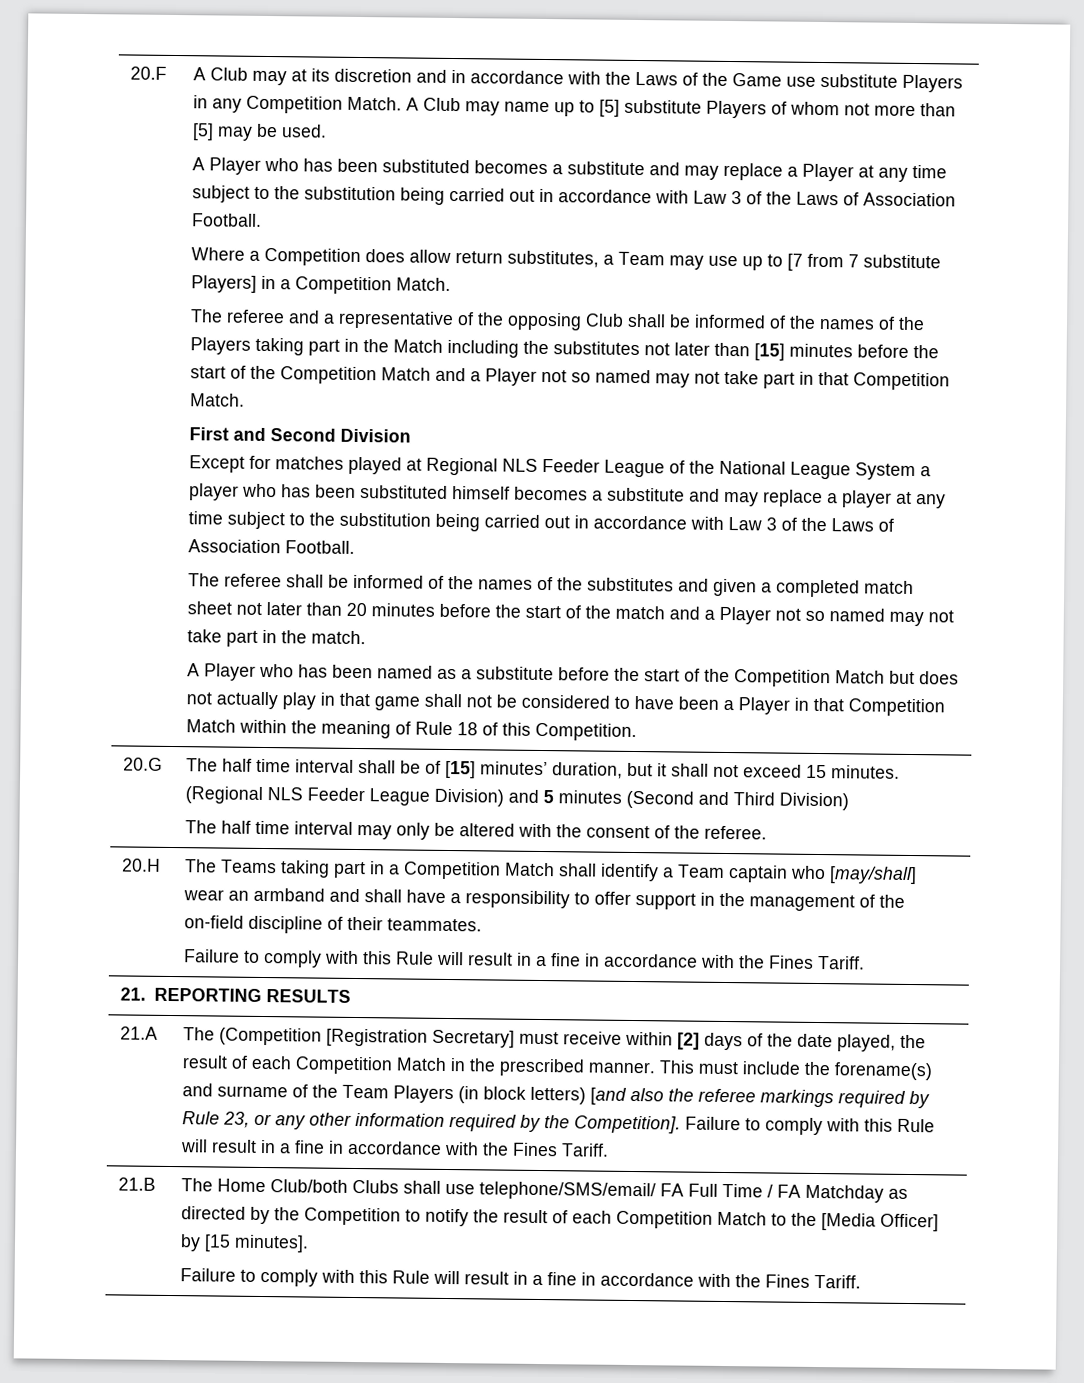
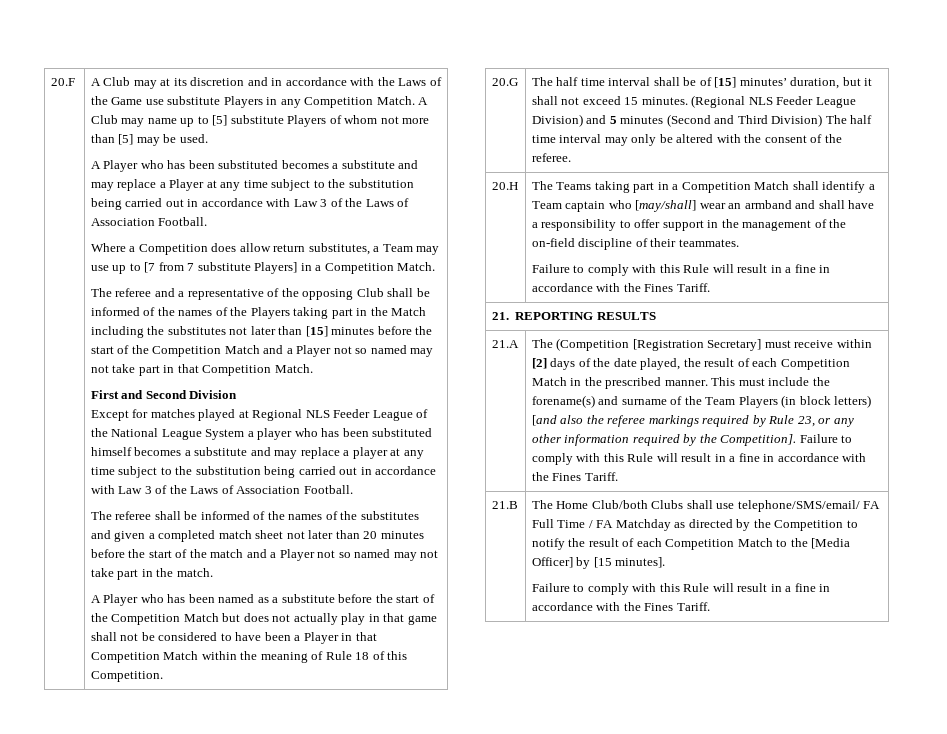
- (Regional NLS Feeder League Division) and 5 minutes (Second and Third Division)
- The half time interval may only be altered with the consent of the referee.
+ (Regional NLS Feeder League Division) and 5 minutes (Second and Third Division) The half time interval may only be altered with the consent of the referee.

